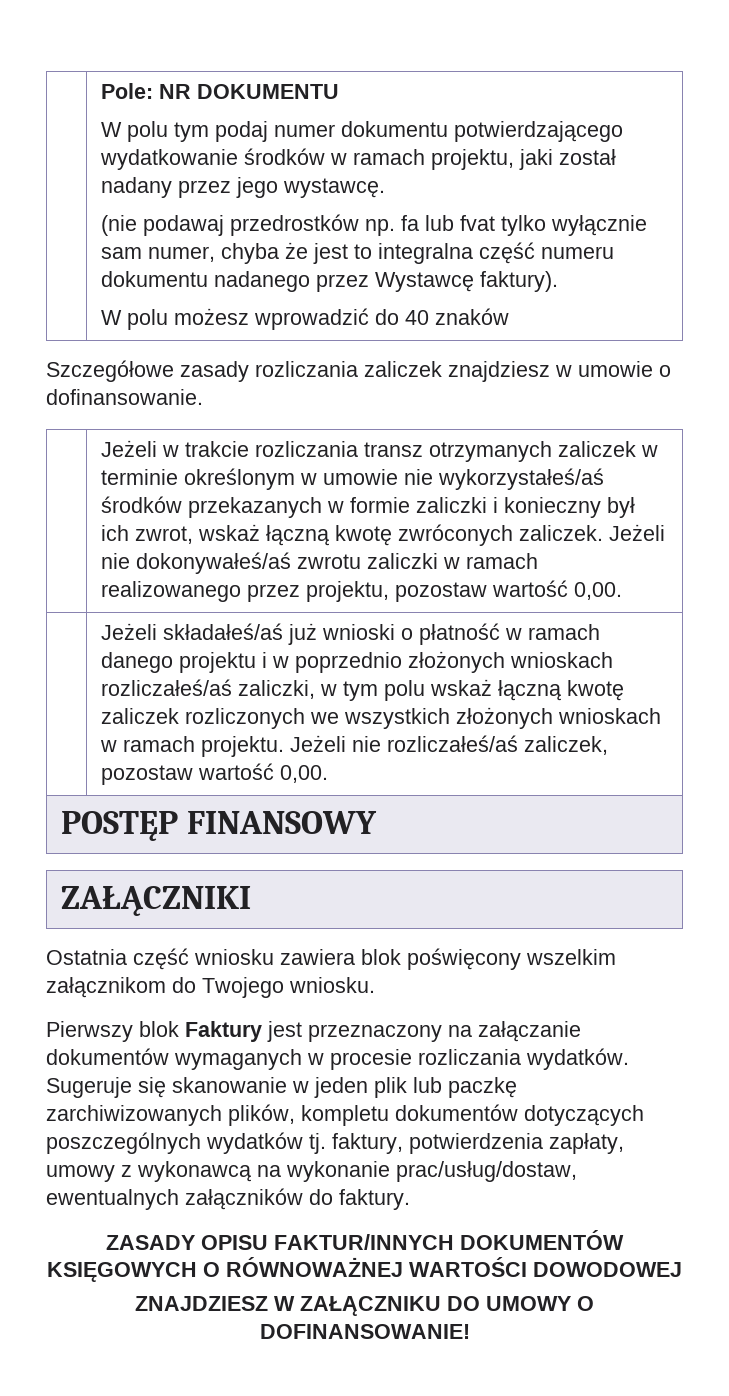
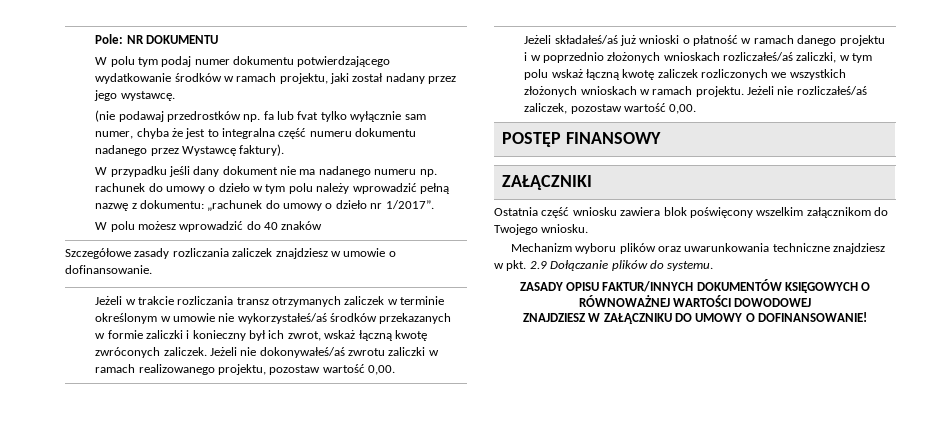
+ W przypadku jeśli dany dokument nie ma nadanego numeru np. rachunek do umowy o dzieło w tym polu należy wprowadzić pełną nazwę z dokumentu: „rachunek do umowy o dzieło nr 1/2017”.
- Jeżeli nie dokonywałeś/aś zwrotu zaliczki w ramach realizowanego przez projektu, pozostaw wartość 0,00.
+ Jeżeli nie dokonywałeś/aś zwrotu zaliczki w ramach realizowanego projektu, pozostaw wartość 0,00.
- Pierwszy blok Faktury jest przeznaczony na załączanie dokumentów wymaganych w procesie rozliczania wydatków. Sugeruje się skanowanie w jeden plik lub paczkę zarchiwizowanych plików, kompletu dokumentów dotyczących poszczególnych wydatków tj. faktury, potwierdzenia zapłaty, umowy z wykonawcą na wykonanie prac/usług/dostaw, ewentualnych załączników do faktury.
+ Mechanizm wyboru plików oraz uwarunkowania techniczne znajdziesz w pkt. 2.9 Dołączanie plików do systemu.

